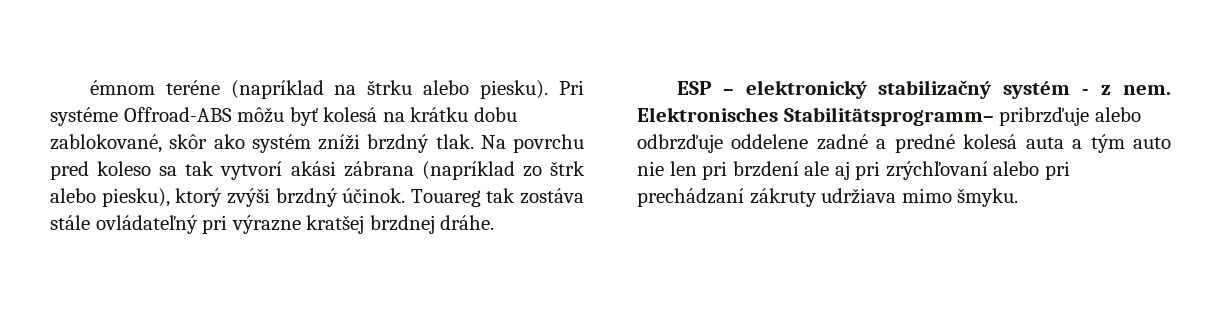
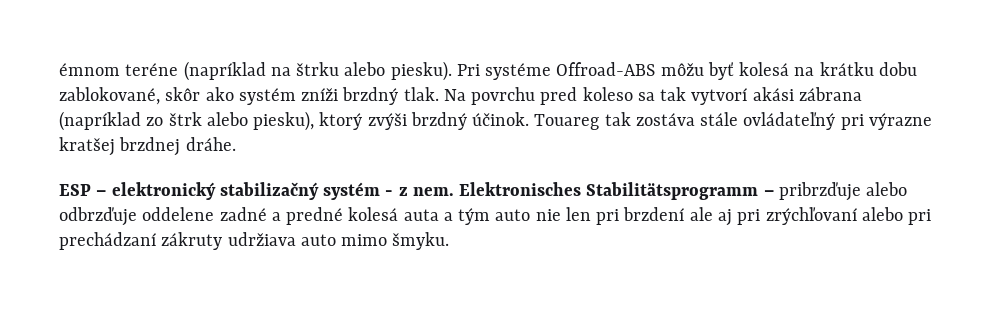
- Elektronisches Stabilitätsprogramm– pribrzďuje alebo odbrzďuje oddelene zadné a predné kolesá auta a tým auto nie len pri brzdení ale aj pri zrýchľovaní alebo pri prechádzaní zákruty udržiava mimo šmyku.
+ Elektronisches Stabilitätsprogramm – pribrzďuje alebo odbrzďuje oddelene zadné a predné kolesá auta a tým auto nie len pri brzdení ale aj pri zrýchľovaní alebo pri prechádzaní zákruty udržiava auto mimo šmyku.

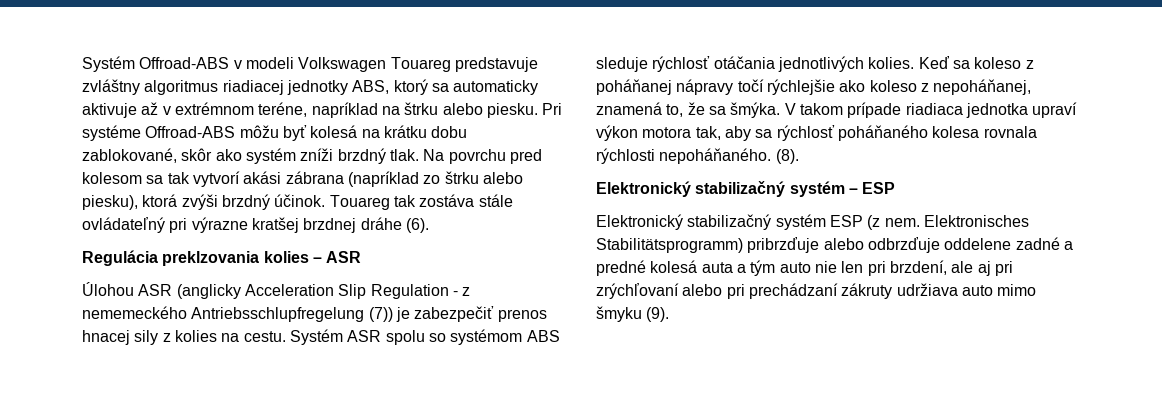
- émnom teréne (napríklad na štrku alebo piesku).
+ Systém Offroad-ABS v modeli Volkswagen Touareg predstavuje zvláštny algoritmus riadiacej jednotky ABS, ktorý sa automaticky aktivuje až v extrémnom teréne, napríklad na štrku alebo piesku.
- Na povrchu pred koleso sa tak vytvorí akási zábrana (napríklad zo štrk alebo piesku), ktorý zvýši brzdný účinok.
+ Na povrchu pred kolesom sa tak vytvorí akási zábrana (napríklad zo štrku alebo piesku), ktorá zvýši brzdný účinok.
- Touareg tak zostáva stále ovládateľný pri výrazne kratšej brzdnej dráhe.
- ESP – elektronický stabilizačný systém - z nem. Elektronisches Stabilitätsprogramm – pribrzďuje alebo odbrzďuje oddelene zadné a predné kolesá auta a tým auto nie len pri brzdení ale aj pri zrýchľovaní alebo pri prechádzaní zákruty udržiava auto mimo šmyku.
+ Touareg tak zostáva stále ovládateľný pri výrazne kratšej brzdnej dráhe (6).
+ Regulácia preklzovania kolies – ASR
+ Úlohou ASR (anglicky Acceleration Slip Regulation - z nememeckého Antriebsschlupfregelung (7)) je zabezpečiť prenos hnacej sily z kolies na cestu. Systém ASR spolu so systémom ABS sleduje rýchlosť otáčania jednotlivých kolies. Keď sa koleso z poháňanej nápravy točí rýchlejšie ako koleso z nepoháňanej, znamená to, že sa šmýka. V takom prípade riadiaca jednotka upraví výkon motora tak, aby sa rýchlosť poháňaného kolesa rovnala rýchlosti nepoháňaného. (8).
+ Elektronický stabilizačný systém – ESP
+ Elektronický stabilizačný systém ESP (z nem. Elektronisches Stabilitätsprogramm) pribrzďuje alebo odbrzďuje oddelene zadné a predné kolesá auta a tým auto nie len pri brzdení, ale aj pri zrýchľovaní alebo pri prechádzaní zákruty udržiava auto mimo šmyku (9).

